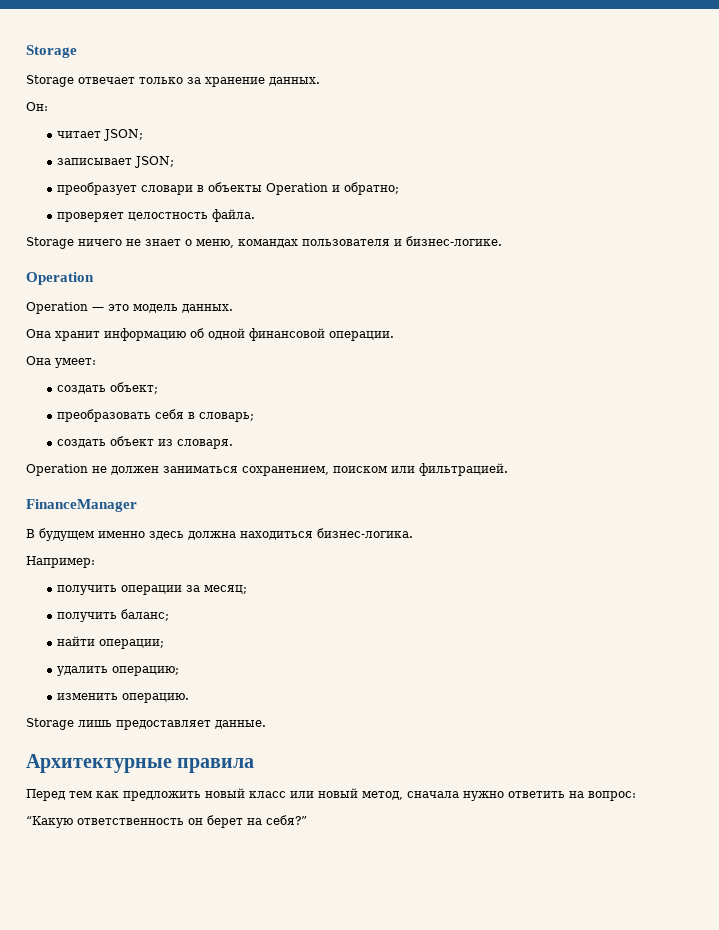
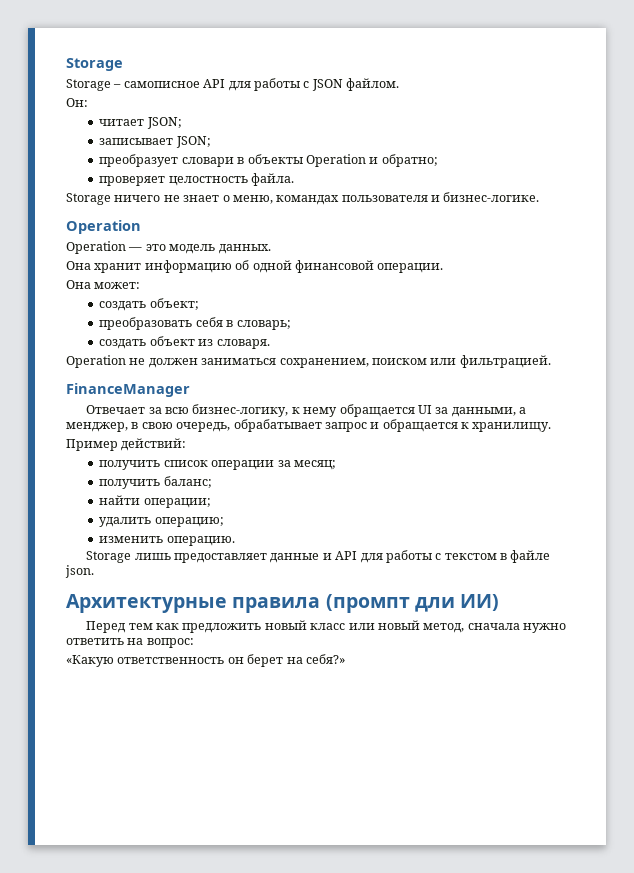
- Storage отвечает только за хранение данных.
+ Storage – самописное API для работы с JSON файлом.
- Она умеет:
+ Она может:
- В будущем именно здесь должна находиться бизнес-логика.
- Например:
- получить операции за месяц;
+ Отвечает за всю бизнес-логику, к нему обращается UI за данными, а менджер, в свою очередь, обрабатывает запрос и обращается к хранилищу.
+ Пример действий:
+ получить список операции за месяц;
- Storage лишь предоставляет данные.
+ Storage лишь предоставляет данные и API для работы с текстом в файле json.
- Архитектурные правила
+ Архитектурные правила (промпт дли ИИ)
- “Какую ответственность он берет на себя?”
+ «Какую ответственность он берет на себя?»

